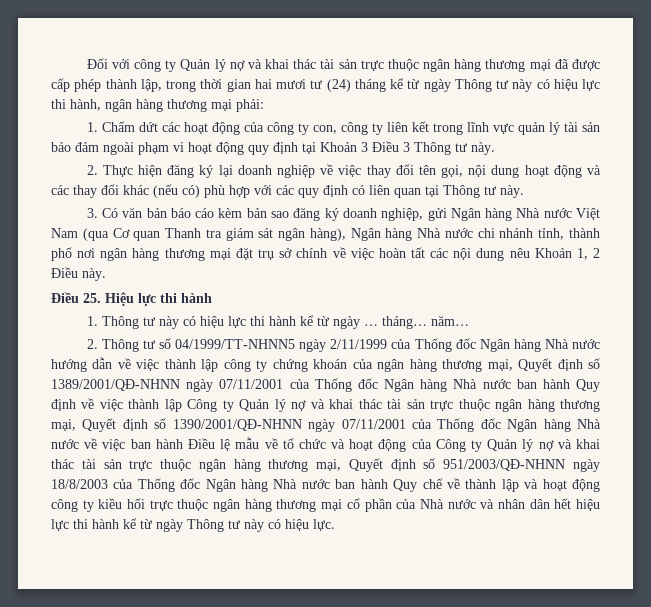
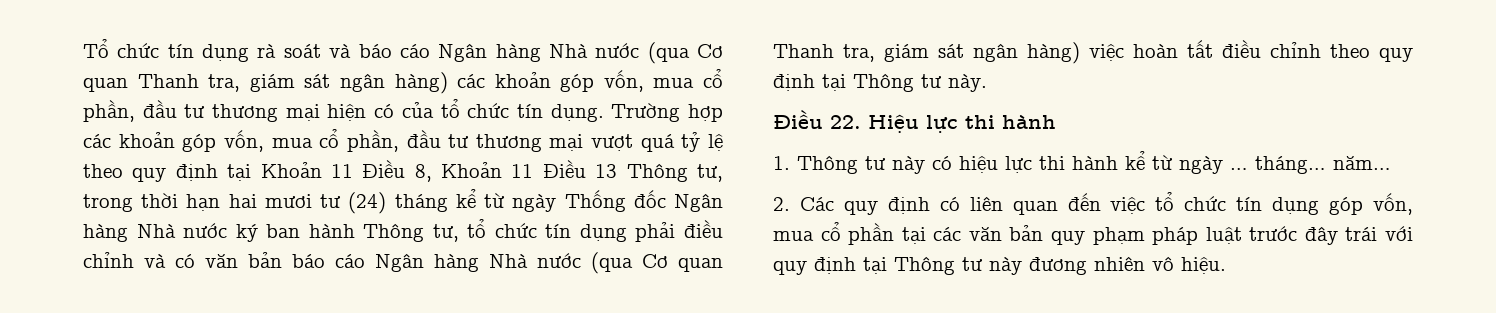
- Đối với công ty Quản lý nợ và khai thác tài sản trực thuộc ngân hàng thương mại đã được cấp phép thành lập, trong thời gian hai mươi tư (24) tháng kể từ ngày Thông tư này có hiệu lực thi hành, ngân hàng thương mại phải:
- 1. Chấm dứt các hoạt động của công ty con, công ty liên kết trong lĩnh vực quản lý tài sản bảo đảm ngoài phạm vi hoạt động quy định tại Khoản 3 Điều 3 Thông tư này.
- 2. Thực hiện đăng ký lại doanh nghiệp về việc thay đổi tên gọi, nội dung hoạt động và các thay đổi khác (nếu có) phù hợp với các quy định có liên quan tại Thông tư này.
- 3. Có văn bản báo cáo kèm bản sao đăng ký doanh nghiệp, gửi Ngân hàng Nhà nước Việt Nam (qua Cơ quan Thanh tra giám sát ngân hàng), Ngân hàng Nhà nước chi nhánh tỉnh, thành phố nơi ngân hàng thương mại đặt trụ sở chính về việc hoàn tất các nội dung nêu Khoản 1, 2 Điều này.
- Điều 25. Hiệu lực thi hành
+ Tổ chức tín dụng rà soát và báo cáo Ngân hàng Nhà nước (qua Cơ quan Thanh tra, giám sát ngân hàng) các khoản góp vốn, mua cổ phần, đầu tư thương mại hiện có của tổ chức tín dụng. Trường hợp các khoản góp vốn, mua cổ phần, đầu tư thương mại vượt quá tỷ lệ theo quy định tại Khoản 11 Điều 8, Khoản 11 Điều 13 Thông tư, trong thời hạn hai mươi tư (24) tháng kể từ ngày Thống đốc Ngân hàng Nhà nước ký ban hành Thông tư, tổ chức tín dụng phải điều chỉnh và có văn bản báo cáo Ngân hàng Nhà nước (qua Cơ quan Thanh tra, giám sát ngân hàng) việc hoàn tất điều chỉnh theo quy định tại Thông tư này.
+ Điều 22. Hiệu lực thi hành
- 2. Thông tư số 04/1999/TT-NHNN5 ngày 2/11/1999 của Thống đốc Ngân hàng Nhà nước hướng dẫn về việc thành lập công ty chứng khoán của ngân hàng thương mại, Quyết định số 1389/2001/QĐ-NHNN ngày 07/11/2001 của Thống đốc Ngân hàng Nhà nước ban hành Quy định về việc thành lập Công ty Quản lý nợ và khai thác tài sản trực thuộc ngân hàng thương mại, Quyết định số 1390/2001/QĐ-NHNN ngày 07/11/2001 của Thống đốc Ngân hàng Nhà nước về việc ban hành Điều lệ mẫu về tổ chức và hoạt động của Công ty Quản lý nợ và khai thác tài sản trực thuộc ngân hàng thương mại, Quyết định số 951/2003/QĐ-NHNN ngày 18/8/2003 của Thống đốc Ngân hàng Nhà nước ban hành Quy chế về thành lập và hoạt động công ty kiều hối trực thuộc ngân hàng thương mại cổ phần của Nhà nước và nhân dân hết hiệu lực thi hành kể từ ngày Thông tư này có hiệu lực.
+ 2. Các quy định có liên quan đến việc tổ chức tín dụng góp vốn, mua cổ phần tại các văn bản quy phạm pháp luật trước đây trái với quy định tại Thông tư này đương nhiên vô hiệu.

